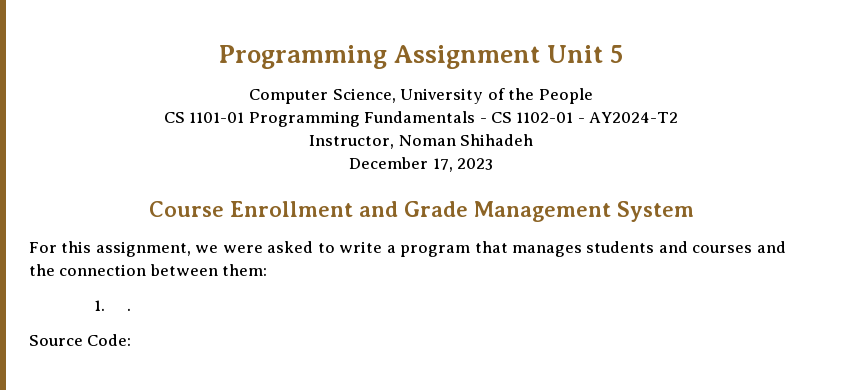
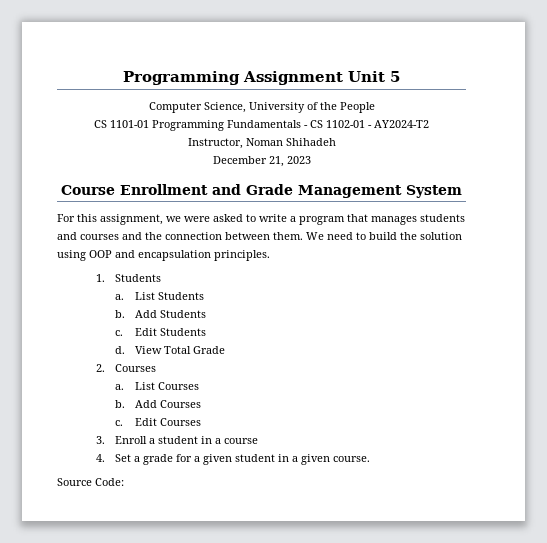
- December 17, 2023
+ December 21, 2023
- For this assignment, we were asked to write a program that manages students and courses and the connection between them:
- 1. .
+ For this assignment, we were asked to write a program that manages students and courses and the connection between them. We need to build the solution using OOP and encapsulation principles.
+ 1. Students
+ a. List Students
+ b. Add Students
+ c. Edit Students
+ d. View Total Grade
+ 2. Courses
+ a. List Courses
+ b. Add Courses
+ c. Edit Courses
+ 3. Enroll a student in a course
+ 4. Set a grade for a given student in a given course.

